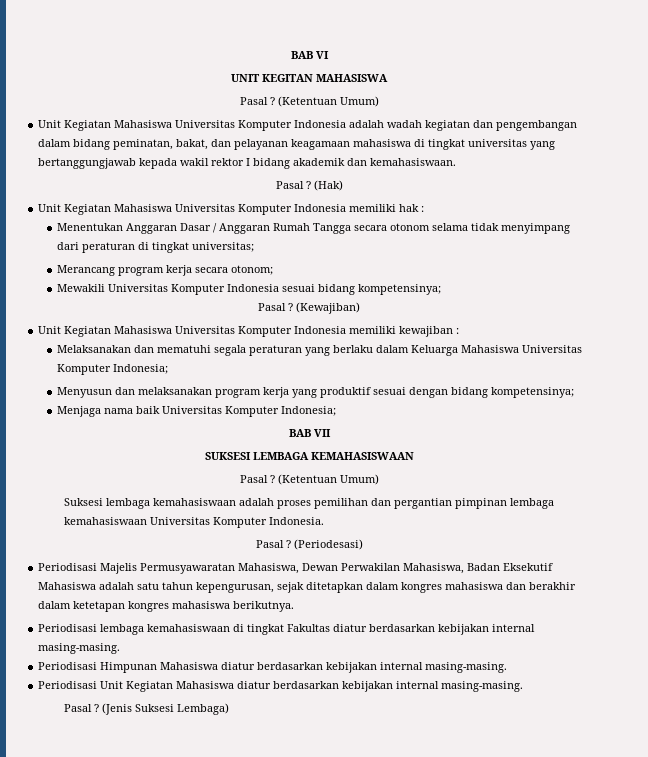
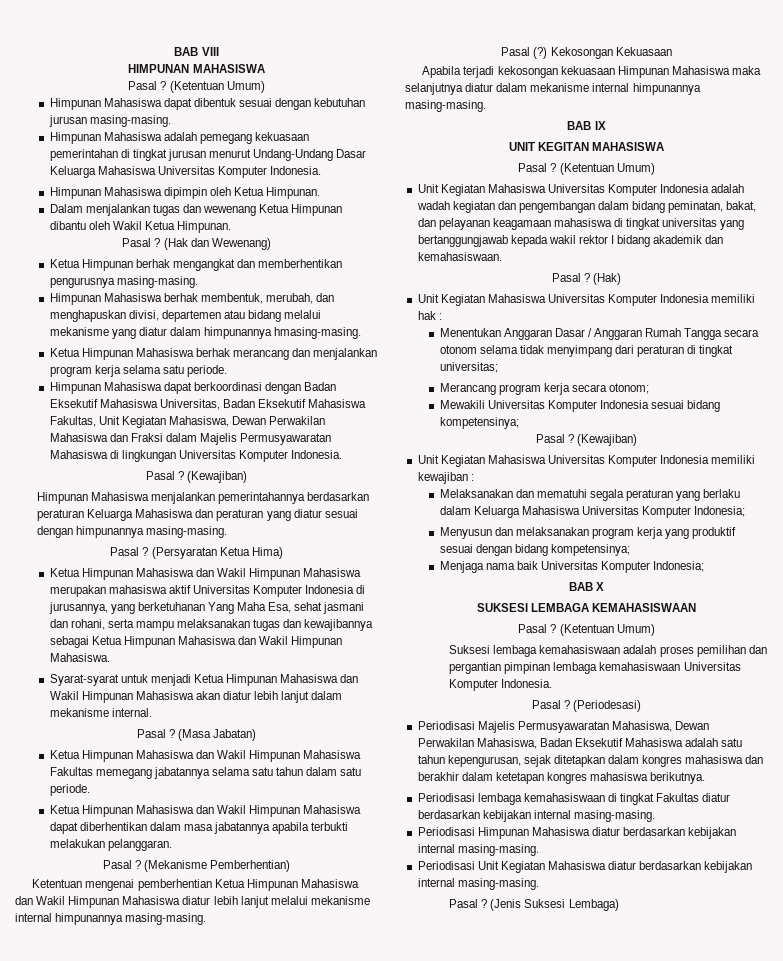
- BAB VI
+ BAB VIII
+ HIMPUNAN MAHASISWA
+ Pasal ? (Ketentuan Umum)
+ Himpunan Mahasiswa dapat dibentuk sesuai dengan kebutuhan jurusan masing-masing.
+ Himpunan Mahasiswa adalah pemegang kekuasaan pemerintahan di tingkat jurusan menurut Undang-Undang Dasar Keluarga Mahasiswa Universitas Komputer Indonesia.
+ Himpunan Mahasiswa dipimpin oleh Ketua Himpunan.
+ Dalam menjalankan tugas dan wewenang Ketua Himpunan dibantu oleh Wakil Ketua Himpunan.
+ Pasal ? (Hak dan Wewenang)
+ Ketua Himpunan berhak mengangkat dan memberhentikan pengurusnya masing-masing.
+ Himpunan Mahasiswa berhak membentuk, merubah, dan menghapuskan divisi, departemen atau bidang melalui mekanisme yang diatur dalam himpunannya hmasing-masing.
+ Ketua Himpunan Mahasiswa berhak merancang dan menjalankan program kerja selama satu periode.
+ Himpunan Mahasiswa dapat berkoordinasi dengan Badan Eksekutif Mahasiswa Universitas, Badan Eksekutif Mahasiswa Fakultas, Unit Kegiatan Mahasiswa, Dewan Perwakilan Mahasiswa dan Fraksi dalam Majelis Permusyawaratan Mahasiswa di lingkungan Universitas Komputer Indonesia.
+ Pasal ? (Kewajiban)
+ Himpunan Mahasiswa menjalankan pemerintahannya berdasarkan peraturan Keluarga Mahasiswa dan peraturan yang diatur sesuai dengan himpunannya masing-masing.
+ Pasal ? (Persyaratan Ketua Hima)
+ Ketua Himpunan Mahasiswa dan Wakil Himpunan Mahasiswa merupakan mahasiswa aktif Universitas Komputer Indonesia di jurusannya, yang berketuhanan Yang Maha Esa, sehat jasmani dan rohani, serta mampu melaksanakan tugas dan kewajibannya sebagai Ketua Himpunan Mahasiswa dan Wakil Himpunan Mahasiswa.
+ Syarat-syarat untuk menjadi Ketua Himpunan Mahasiswa dan Wakil Himpunan Mahasiswa akan diatur lebih lanjut dalam mekanisme internal.
+ Pasal ? (Masa Jabatan)
+ Ketua Himpunan Mahasiswa dan Wakil Himpunan Mahasiswa Fakultas memegang jabatannya selama satu tahun dalam satu periode.
+ Ketua Himpunan Mahasiswa dan Wakil Himpunan Mahasiswa dapat diberhentikan dalam masa jabatannya apabila terbukti melakukan pelanggaran.
+ Pasal ? (Mekanisme Pemberhentian)
+ Ketentuan mengenai pemberhentian Ketua Himpunan Mahasiswa dan Wakil Himpunan Mahasiswa diatur lebih lanjut melalui mekanisme internal himpunannya masing-masing.
+ Pasal (?) Kekosongan Kekuasaan
+ Apabila terjadi kekosongan kekuasaan Himpunan Mahasiswa maka selanjutnya diatur dalam mekanisme internal himpunannya masing-masing.
+ BAB IX
- BAB VII
+ BAB X

